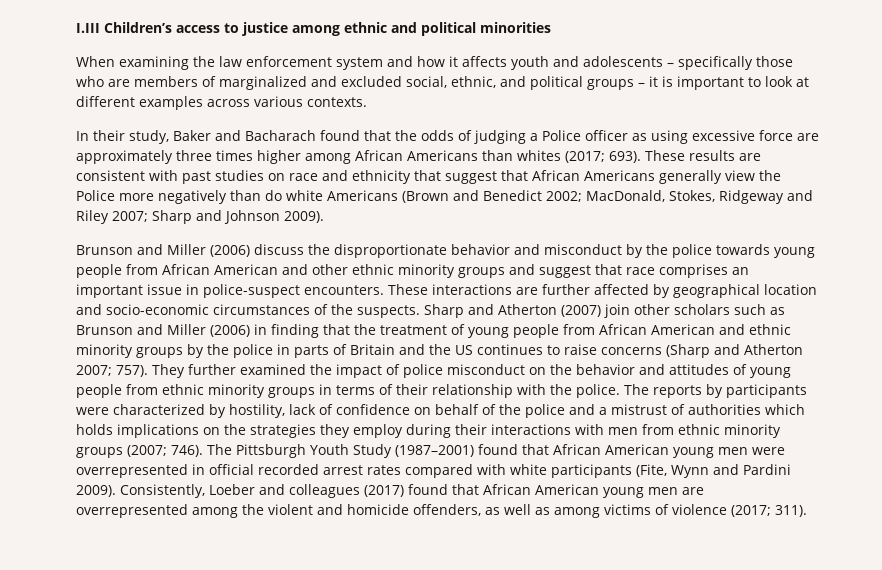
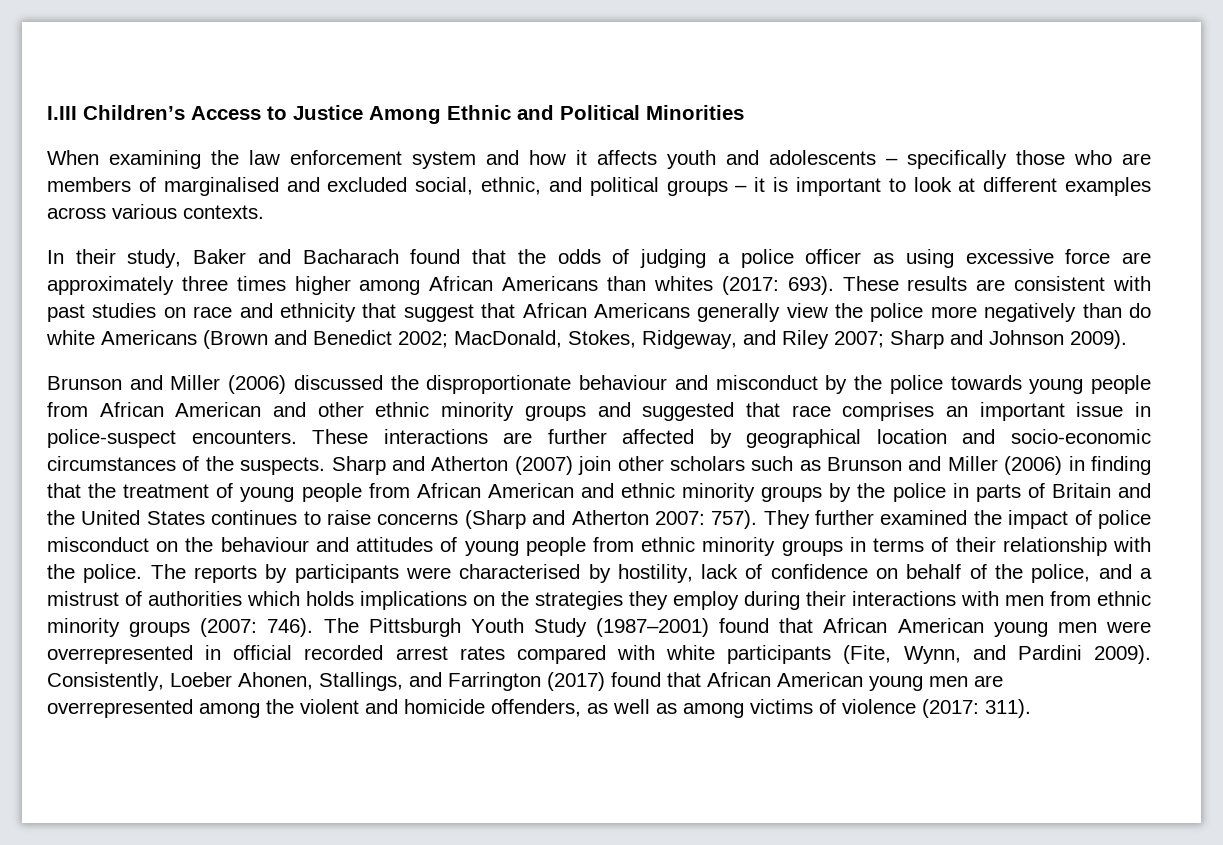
- I.III Children’s access to justice among ethnic and political minorities
+ I.III Children’s Access to Justice Among Ethnic and Political Minorities
- When examining the law enforcement system and how it affects youth and adolescents – specifically those who are members of marginalized and excluded social, ethnic, and political groups – it is important to look at different examples across various contexts.
+ When examining the law enforcement system and how it affects youth and adolescents – specifically those who are members of marginalised and excluded social, ethnic, and political groups – it is important to look at different examples across various contexts.
- In their study, Baker and Bacharach found that the odds of judging a Police officer as using excessive force are approximately three times higher among African Americans than whites (2017; 693).
+ In their study, Baker and Bacharach found that the odds of judging a police officer as using excessive force are approximately three times higher among African Americans than whites (2017: 693).
- These results are consistent with past studies on race and ethnicity that suggest that African Americans generally view the Police more negatively than do white Americans (Brown and Benedict 2002; MacDonald, Stokes, Ridgeway and Riley 2007; Sharp and Johnson 2009).
+ These results are consistent with past studies on race and ethnicity that suggest that African Americans generally view the police more negatively than do white Americans (Brown and Benedict 2002; MacDonald, Stokes, Ridgeway, and Riley 2007; Sharp and Johnson 2009).
- Brunson and Miller (2006) discuss the disproportionate behavior and misconduct by the police towards young people from African American and other ethnic minority groups and suggest that race comprises an important issue in police-suspect encounters.
+ Brunson and Miller (2006) discussed the disproportionate behaviour and misconduct by the police towards young people from African American and other ethnic minority groups and suggested that race comprises an important issue in police-suspect encounters.
- Sharp and Atherton (2007) join other scholars such as Brunson and Miller (2006) in finding that the treatment of young people from African American and ethnic minority groups by the police in parts of Britain and the US continues to raise concerns (Sharp and Atherton 2007; 757).
+ Sharp and Atherton (2007) join other scholars such as Brunson and Miller (2006) in finding that the treatment of young people from African American and ethnic minority groups by the police in parts of Britain and the United States continues to raise concerns (Sharp and Atherton 2007: 757).
- They further examined the impact of police misconduct on the behavior and attitudes of young people from ethnic minority groups in terms of their relationship with the police.
+ They further examined the impact of police misconduct on the behaviour and attitudes of young people from ethnic minority groups in terms of their relationship with the police.
- The reports by participants were characterized by hostility, lack of confidence on behalf of the police and a mistrust of authorities which holds implications on the strategies they employ during their interactions with men from ethnic minority groups (2007; 746).
+ The reports by participants were characterised by hostility, lack of confidence on behalf of the police, and a mistrust of authorities which holds implications on the strategies they employ during their interactions with men from ethnic minority groups (2007: 746).
- The Pittsburgh Youth Study (1987–2001) found that African American young men were overrepresented in official recorded arrest rates compared with white participants (Fite, Wynn and Pardini 2009).
+ The Pittsburgh Youth Study (1987–2001) found that African American young men were overrepresented in official recorded arrest rates compared with white participants (Fite, Wynn, and Pardini 2009).
- Consistently, Loeber and colleagues (2017) found that African American young men are overrepresented among the violent and homicide offenders, as well as among victims of violence (2017; 311).
+ Consistently, Loeber Ahonen, Stallings, and Farrington (2017) found that African American young men are overrepresented among the violent and homicide offenders, as well as among victims of violence (2017: 311).

